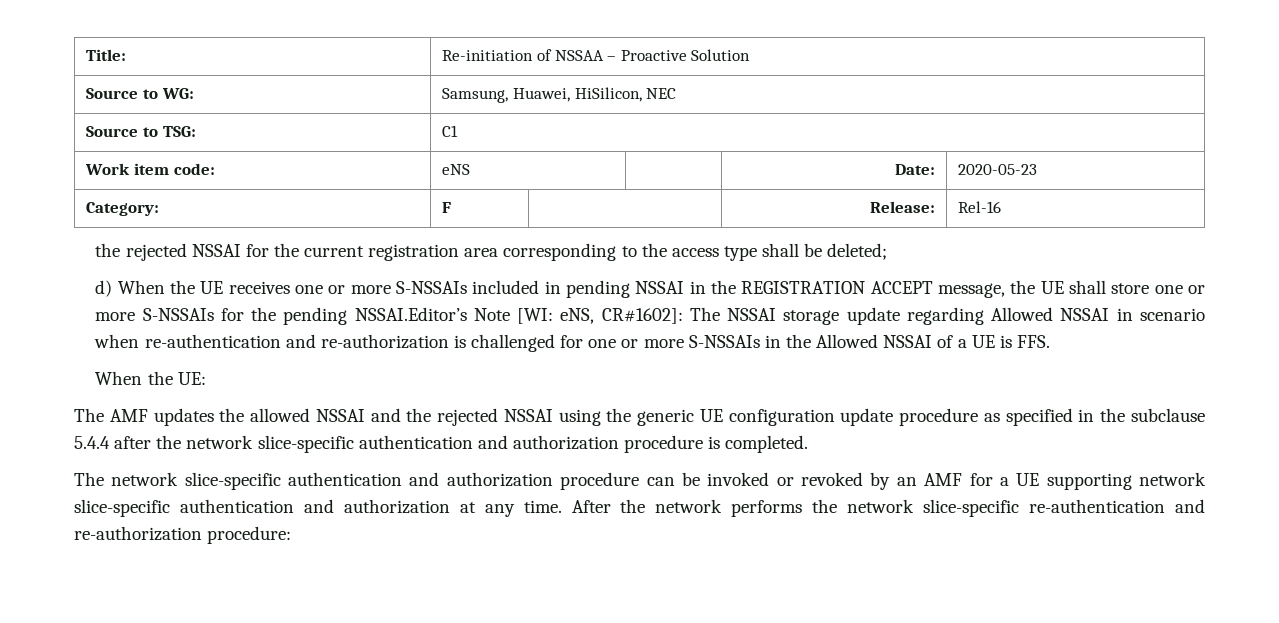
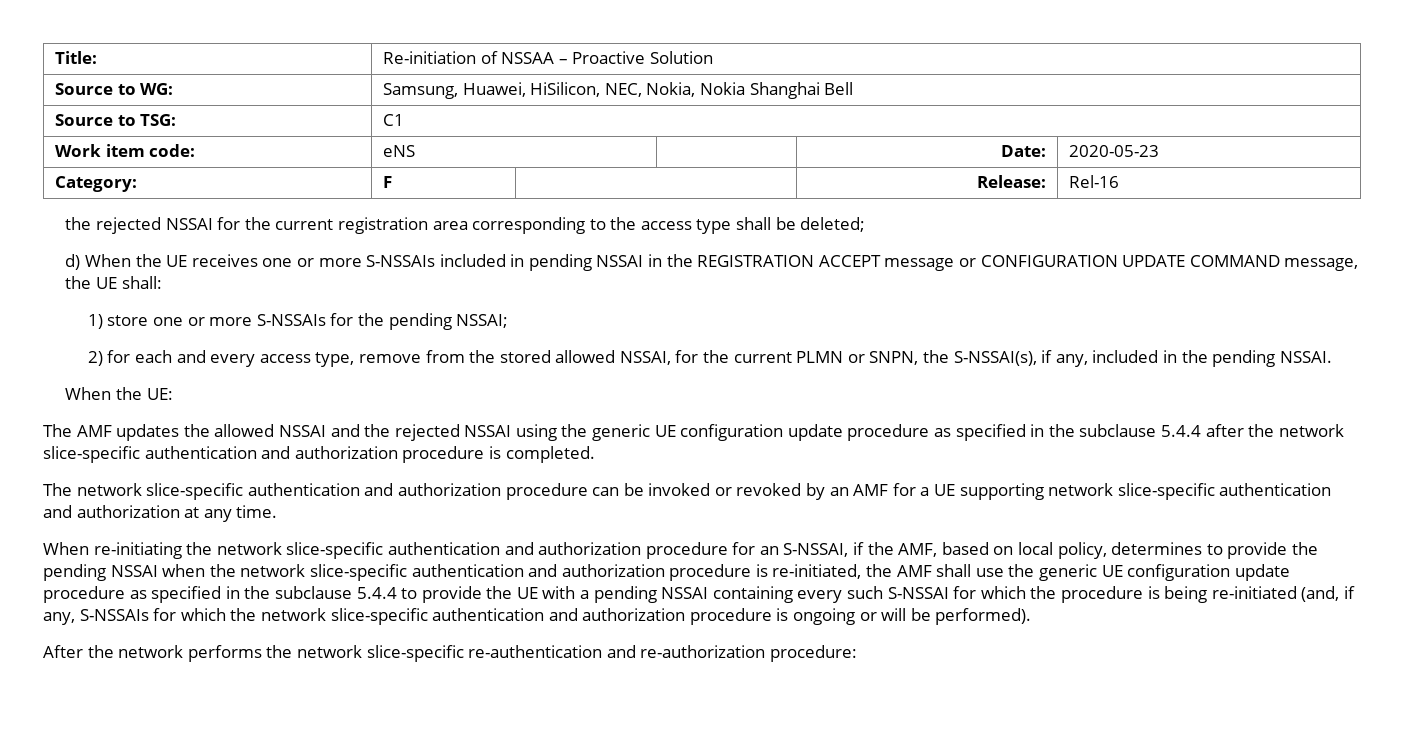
- Source to WG: | Samsung, Huawei, HiSilicon, NEC
+ Source to WG: | Samsung, Huawei, HiSilicon, NEC, Nokia, Nokia Shanghai Bell
- d) When the UE receives one or more S-NSSAIs included in pending NSSAI in the REGISTRATION ACCEPT message, the UE shall store one or more S-NSSAIs for the pending NSSAI.Editor’s Note [WI: eNS, CR#1602]: The NSSAI storage update regarding Allowed NSSAI in scenario when re-authentication and re-authorization is challenged for one or more S-NSSAIs in the Allowed NSSAI of a UE is FFS.
+ d) When the UE receives one or more S-NSSAIs included in pending NSSAI in the REGISTRATION ACCEPT message or CONFIGURATION UPDATE COMMAND message, the UE shall:
+ 1) store one or more S-NSSAIs for the pending NSSAI;
+ 2) for each and every access type, remove from the stored allowed NSSAI, for the current PLMN or SNPN, the S-NSSAI(s), if any, included in the pending NSSAI.
- The network slice-specific authentication and authorization procedure can be invoked or revoked by an AMF for a UE supporting network slice-specific authentication and authorization at any time. After the network performs the network slice-specific re-authentication and re-authorization procedure:
+ The network slice-specific authentication and authorization procedure can be invoked or revoked by an AMF for a UE supporting network slice-specific authentication and authorization at any time.
+ When re-initiating the network slice-specific authentication and authorization procedure for an S-NSSAI, if the AMF, based on local policy, determines to provide the pending NSSAI when the network slice-specific authentication and authorization procedure is re-initiated, the AMF shall use the generic UE configuration update procedure as specified in the subclause 5.4.4 to provide the UE with a pending NSSAI containing every such S-NSSAI for which the procedure is being re-initiated (and, if any, S-NSSAIs for which the network slice-specific authentication and authorization procedure is ongoing or will be performed).
+ After the network performs the network slice-specific re-authentication and re-authorization procedure:

